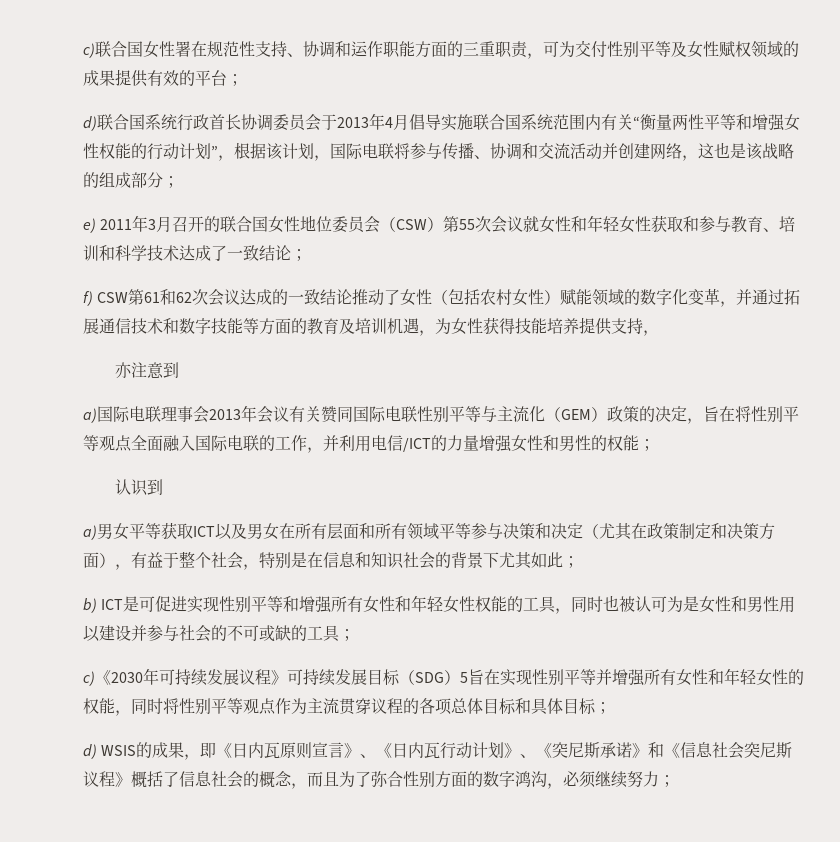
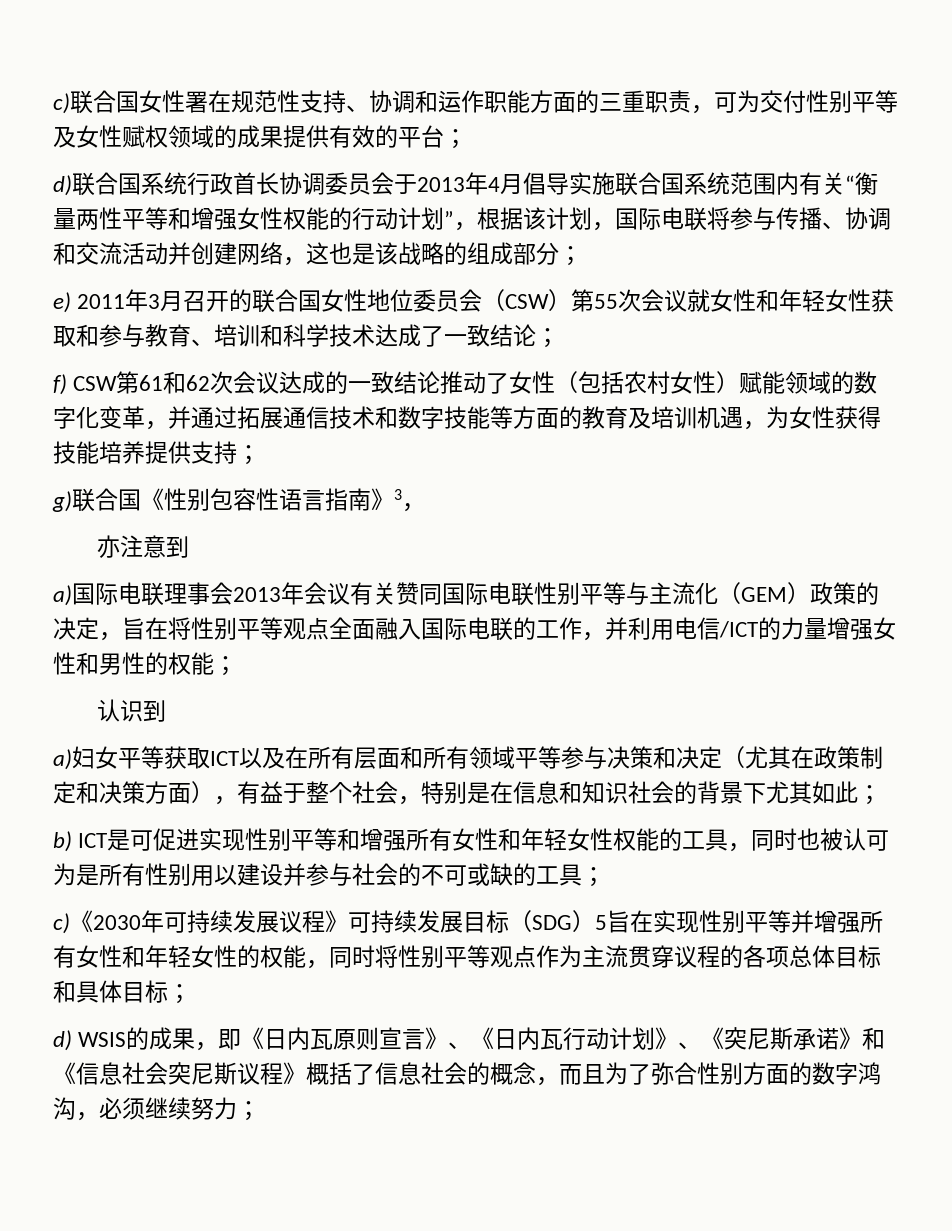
- f) CSW第61和62次会议达成的一致结论推动了女性（包括农村女性）赋能领域的数字化变革，并通过拓展通信技术和数字技能等方面的教育及培训机遇，为女性获得技能培养提供支持，
+ f) CSW第61和62次会议达成的一致结论推动了女性（包括农村女性）赋能领域的数字化变革，并通过拓展通信技术和数字技能等方面的教育及培训机遇，为女性获得技能培养提供支持；
+ g)联合国《性别包容性语言指南》3，
- a)男女平等获取ICT以及男女在所有层面和所有领域平等参与决策和决定（尤其在政策制定和决策方面），有益于整个社会，特别是在信息和知识社会的背景下尤其如此；
+ a)妇女平等获取ICT以及在所有层面和所有领域平等参与决策和决定（尤其在政策制定和决策方面），有益于整个社会，特别是在信息和知识社会的背景下尤其如此；
- b) ICT是可促进实现性别平等和增强所有女性和年轻女性权能的工具，同时也被认可为是女性和男性用以建设并参与社会的不可或缺的工具；
+ b) ICT是可促进实现性别平等和增强所有女性和年轻女性权能的工具，同时也被认可为是所有性别用以建设并参与社会的不可或缺的工具；

